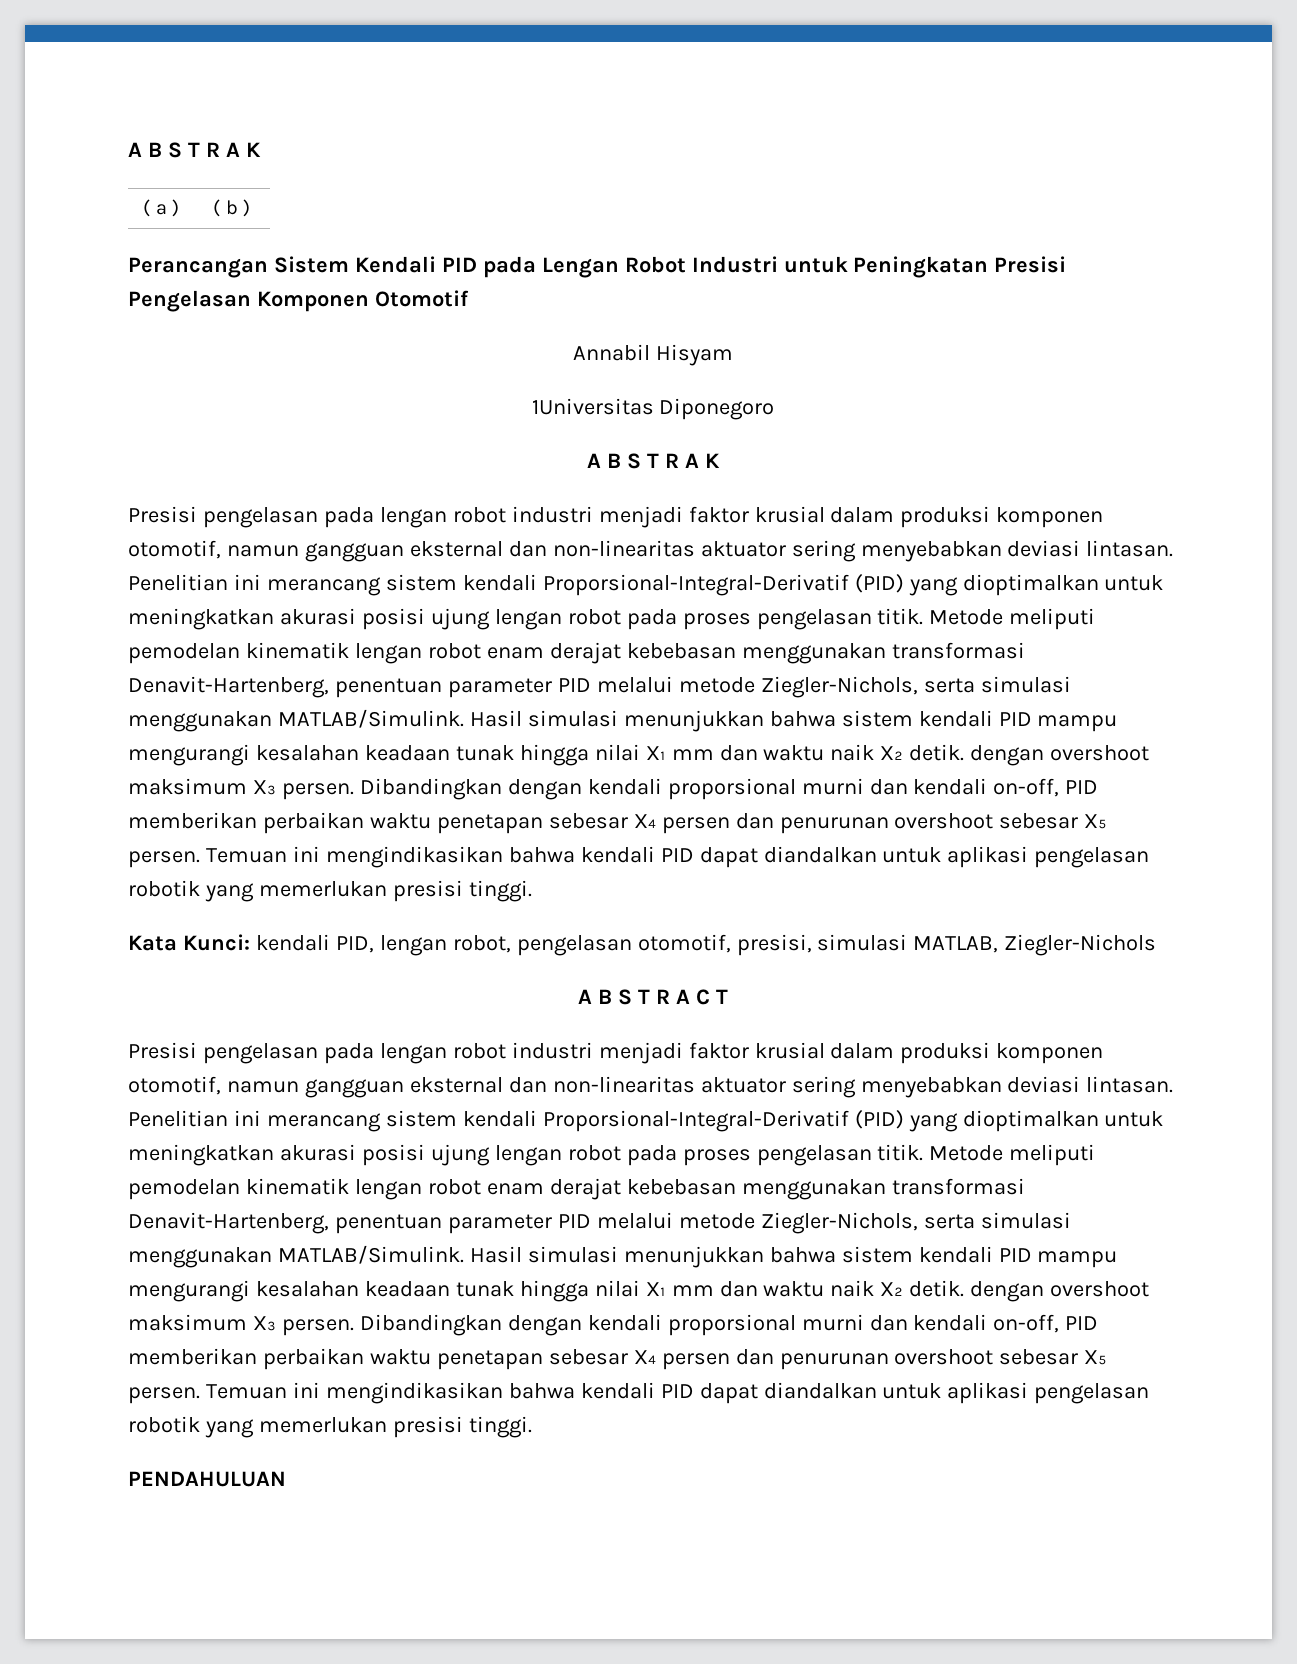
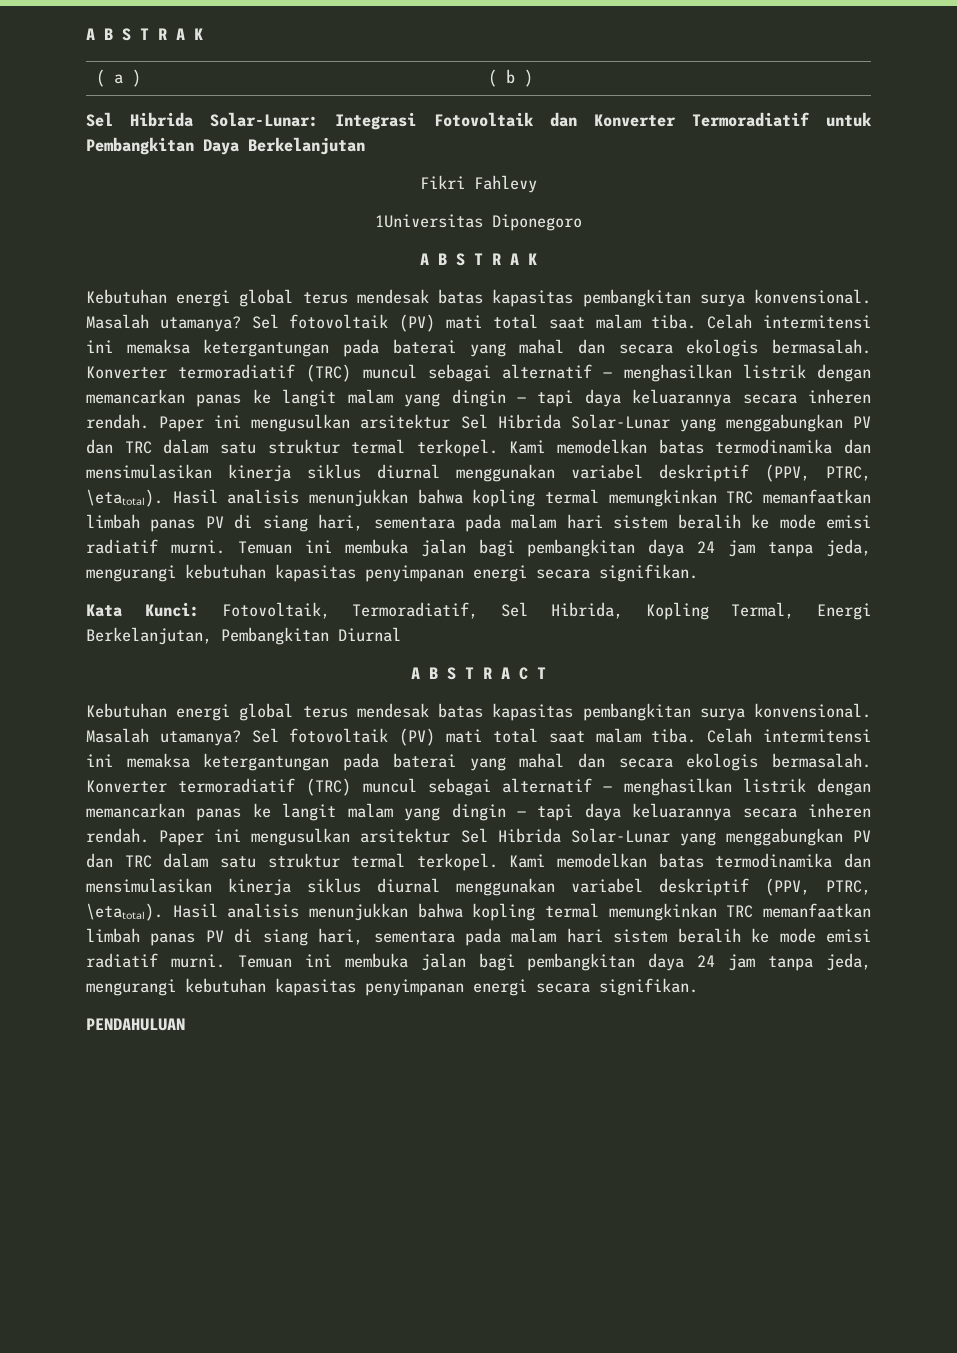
- Perancangan Sistem Kendali PID pada Lengan Robot Industri untuk Peningkatan Presisi Pengelasan Komponen Otomotif
- Annabil Hisyam
+ Sel Hibrida Solar-Lunar: Integrasi Fotovoltaik dan Konverter Termoradiatif untuk Pembangkitan Daya Berkelanjutan
+ Fikri Fahlevy
  1Universitas Diponegoro
  A B S T R A K
- Presisi pengelasan pada lengan robot industri menjadi faktor krusial dalam produksi komponen otomotif, namun gangguan eksternal dan non-linearitas aktuator sering menyebabkan deviasi lintasan. Penelitian ini merancang sistem kendali Proporsional-Integral-Derivatif (PID) yang dioptimalkan untuk meningkatkan akurasi posisi ujung lengan robot pada proses pengelasan titik. Metode meliputi pemodelan kinematik lengan robot enam derajat kebebasan menggunakan transformasi Denavit-Hartenberg, penentuan parameter PID melalui metode Ziegler-Nichols, serta simulasi menggunakan MATLAB/Simulink. Hasil simulasi menunjukkan bahwa sistem kendali PID mampu mengurangi kesalahan keadaan tunak hingga nilai X₁ mm dan waktu naik X₂ detik. dengan overshoot maksimum X₃ persen. Dibandingkan dengan kendali proporsional murni dan kendali on-off, PID memberikan perbaikan waktu penetapan sebesar X₄ persen dan penurunan overshoot sebesar X₅ persen. Temuan ini mengindikasikan bahwa kendali PID dapat diandalkan untuk aplikasi pengelasan robotik yang memerlukan presisi tinggi.
- Kata Kunci: kendali PID, lengan robot, pengelasan otomotif, presisi, simulasi MATLAB, Ziegler-Nichols
+ Kebutuhan energi global terus mendesak batas kapasitas pembangkitan surya konvensional. Masalah utamanya? Sel fotovoltaik (PV) mati total saat malam tiba. Celah intermitensi ini memaksa ketergantungan pada baterai yang mahal dan secara ekologis bermasalah. Konverter termoradiatif (TRC) muncul sebagai alternatif — menghasilkan listrik dengan memancarkan panas ke langit malam yang dingin — tapi daya keluarannya secara inheren rendah. Paper ini mengusulkan arsitektur Sel Hibrida Solar-Lunar yang menggabungkan PV dan TRC dalam satu struktur termal terkopel. Kami memodelkan batas termodinamika dan mensimulasikan kinerja siklus diurnal menggunakan variabel deskriptif (PPV, PTRC, \etaₜₒₜₐₗ). Hasil analisis menunjukkan bahwa kopling termal memungkinkan TRC memanfaatkan limbah panas PV di siang hari, sementara pada malam hari sistem beralih ke mode emisi radiatif murni. Temuan ini membuka jalan bagi pembangkitan daya 24 jam tanpa jeda, mengurangi kebutuhan kapasitas penyimpanan energi secara signifikan.
+ Kata Kunci: Fotovoltaik, Termoradiatif, Sel Hibrida, Kopling Termal, Energi Berkelanjutan, Pembangkitan Diurnal
  A B S T R A C T
- Presisi pengelasan pada lengan robot industri menjadi faktor krusial dalam produksi komponen otomotif, namun gangguan eksternal dan non-linearitas aktuator sering menyebabkan deviasi lintasan. Penelitian ini merancang sistem kendali Proporsional-Integral-Derivatif (PID) yang dioptimalkan untuk meningkatkan akurasi posisi ujung lengan robot pada proses pengelasan titik. Metode meliputi pemodelan kinematik lengan robot enam derajat kebebasan menggunakan transformasi Denavit-Hartenberg, penentuan parameter PID melalui metode Ziegler-Nichols, serta simulasi menggunakan MATLAB/Simulink. Hasil simulasi menunjukkan bahwa sistem kendali PID mampu mengurangi kesalahan keadaan tunak hingga nilai X₁ mm dan waktu naik X₂ detik. dengan overshoot maksimum X₃ persen. Dibandingkan dengan kendali proporsional murni dan kendali on-off, PID memberikan perbaikan waktu penetapan sebesar X₄ persen dan penurunan overshoot sebesar X₅ persen. Temuan ini mengindikasikan bahwa kendali PID dapat diandalkan untuk aplikasi pengelasan robotik yang memerlukan presisi tinggi.
+ Kebutuhan energi global terus mendesak batas kapasitas pembangkitan surya konvensional. Masalah utamanya? Sel fotovoltaik (PV) mati total saat malam tiba. Celah intermitensi ini memaksa ketergantungan pada baterai yang mahal dan secara ekologis bermasalah. Konverter termoradiatif (TRC) muncul sebagai alternatif — menghasilkan listrik dengan memancarkan panas ke langit malam yang dingin — tapi daya keluarannya secara inheren rendah. Paper ini mengusulkan arsitektur Sel Hibrida Solar-Lunar yang menggabungkan PV dan TRC dalam satu struktur termal terkopel. Kami memodelkan batas termodinamika dan mensimulasikan kinerja siklus diurnal menggunakan variabel deskriptif (PPV, PTRC, \etaₜₒₜₐₗ). Hasil analisis menunjukkan bahwa kopling termal memungkinkan TRC memanfaatkan limbah panas PV di siang hari, sementara pada malam hari sistem beralih ke mode emisi radiatif murni. Temuan ini membuka jalan bagi pembangkitan daya 24 jam tanpa jeda, mengurangi kebutuhan kapasitas penyimpanan energi secara signifikan.

